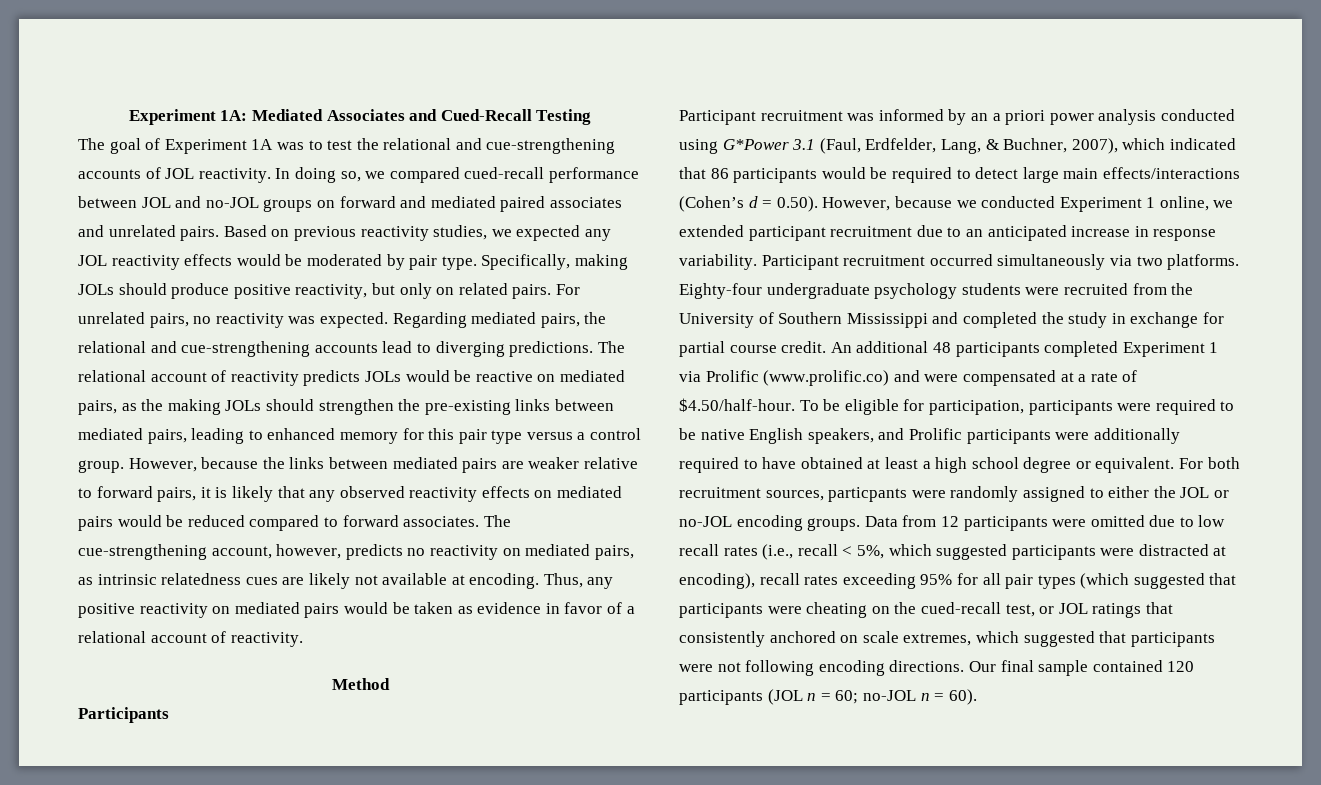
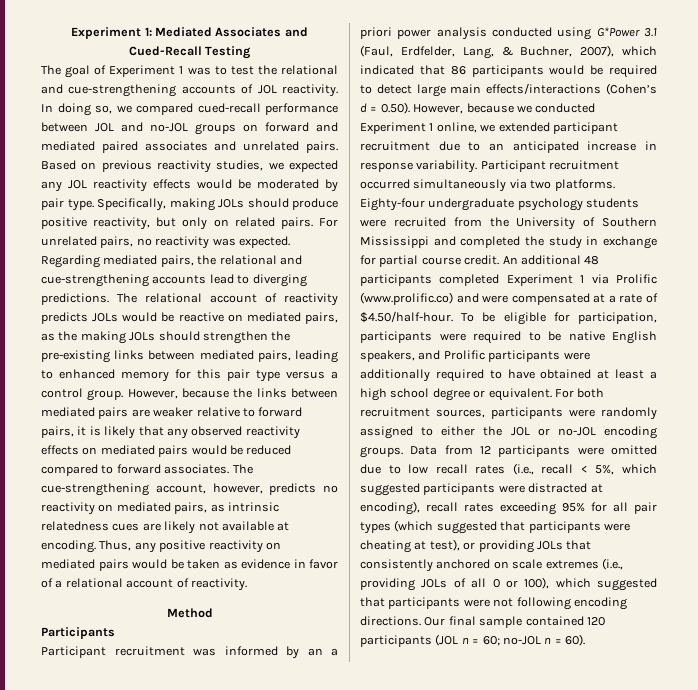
- Experiment 1A: Mediated Associates and Cued-Recall Testing
+ Experiment 1: Mediated Associates and Cued-Recall Testing
- The goal of Experiment 1A was to test the relational and cue-strengthening accounts of JOL reactivity.
+ The goal of Experiment 1 was to test the relational and cue-strengthening accounts of JOL reactivity.
- For both recruitment sources, particpants were randomly assigned to either the JOL or no-JOL encoding groups.
+ For both recruitment sources, participants were randomly assigned to either the JOL or no-JOL encoding groups.
- Data from 12 participants were omitted due to low recall rates (i.e., recall < 5%, which suggested participants were distracted at encoding), recall rates exceeding 95% for all pair types (which suggested that participants were cheating on the cued-recall test, or JOL ratings that consistently anchored on scale extremes, which suggested that participants were not following encoding directions.
+ Data from 12 participants were omitted due to low recall rates (i.e., recall < 5%, which suggested participants were distracted at encoding), recall rates exceeding 95% for all pair types (which suggested that participants were cheating at test), or providing JOLs that consistently anchored on scale extremes (i.e., providing JOLs of all 0 or 100), which suggested that participants were not following encoding directions.

